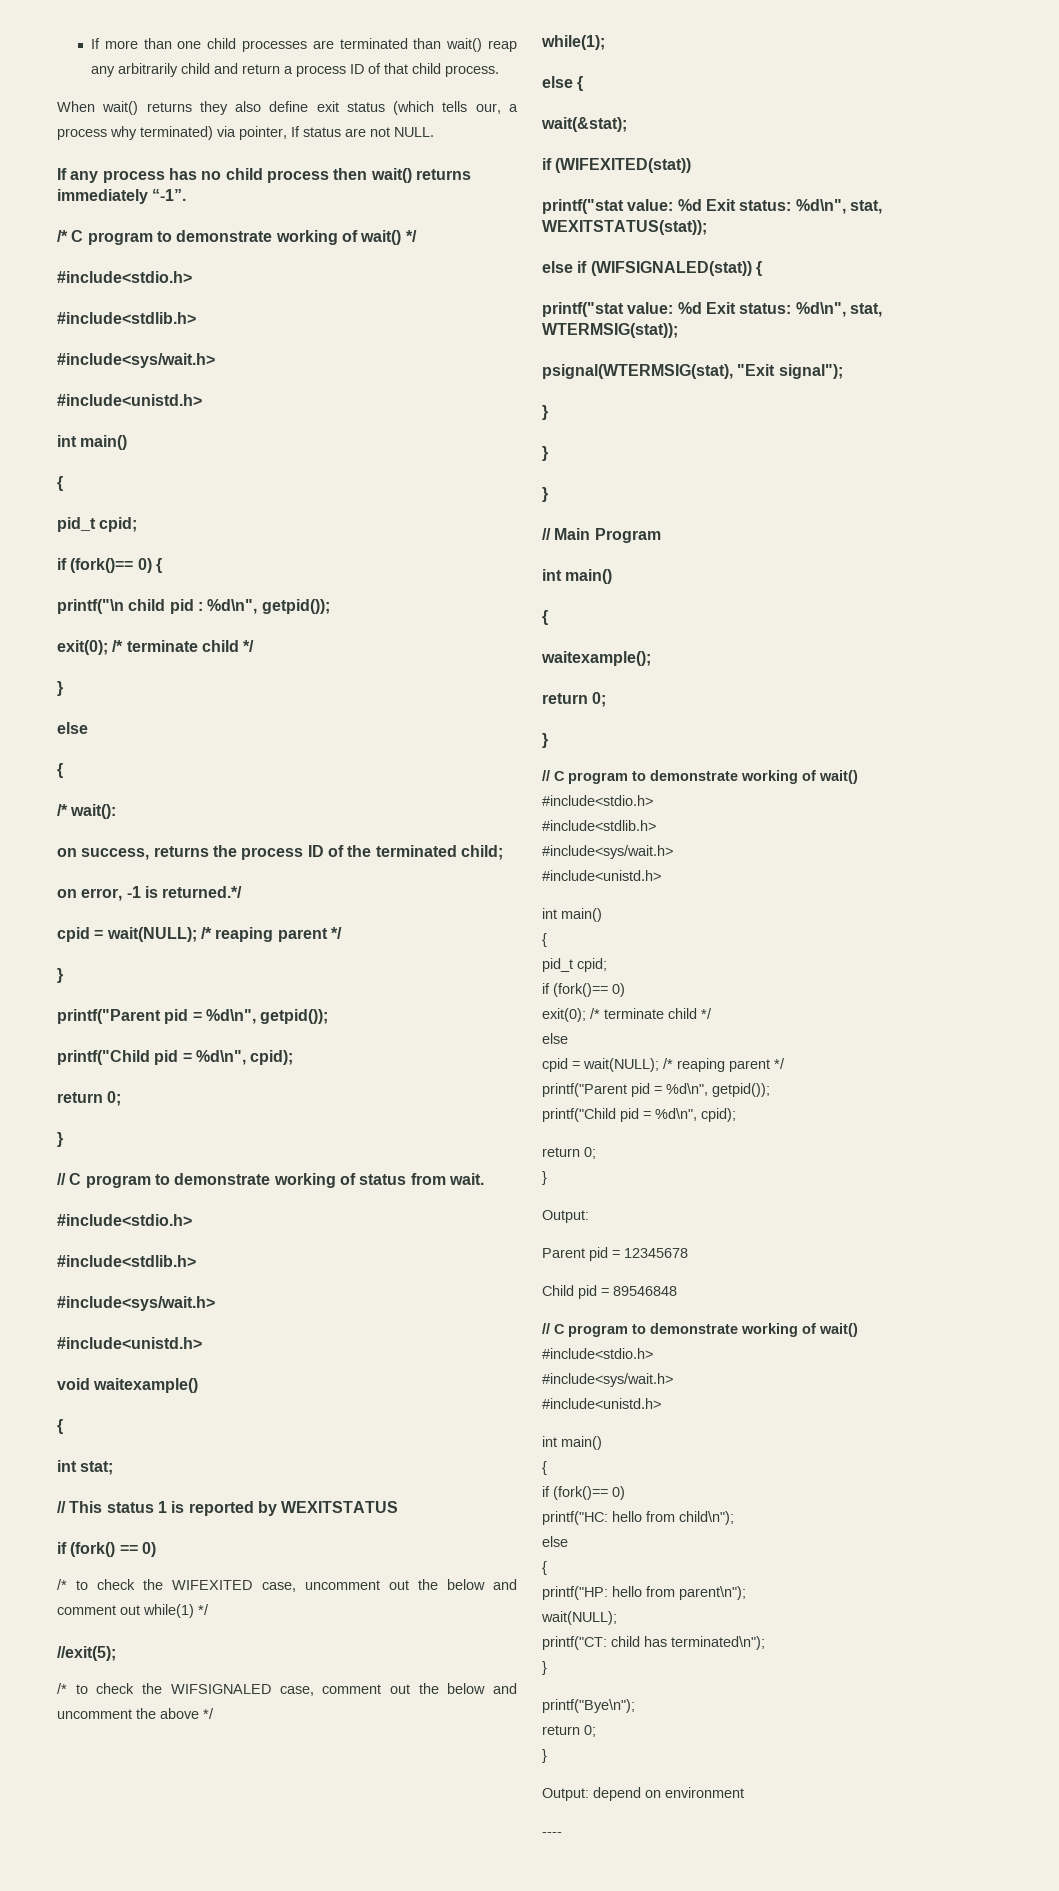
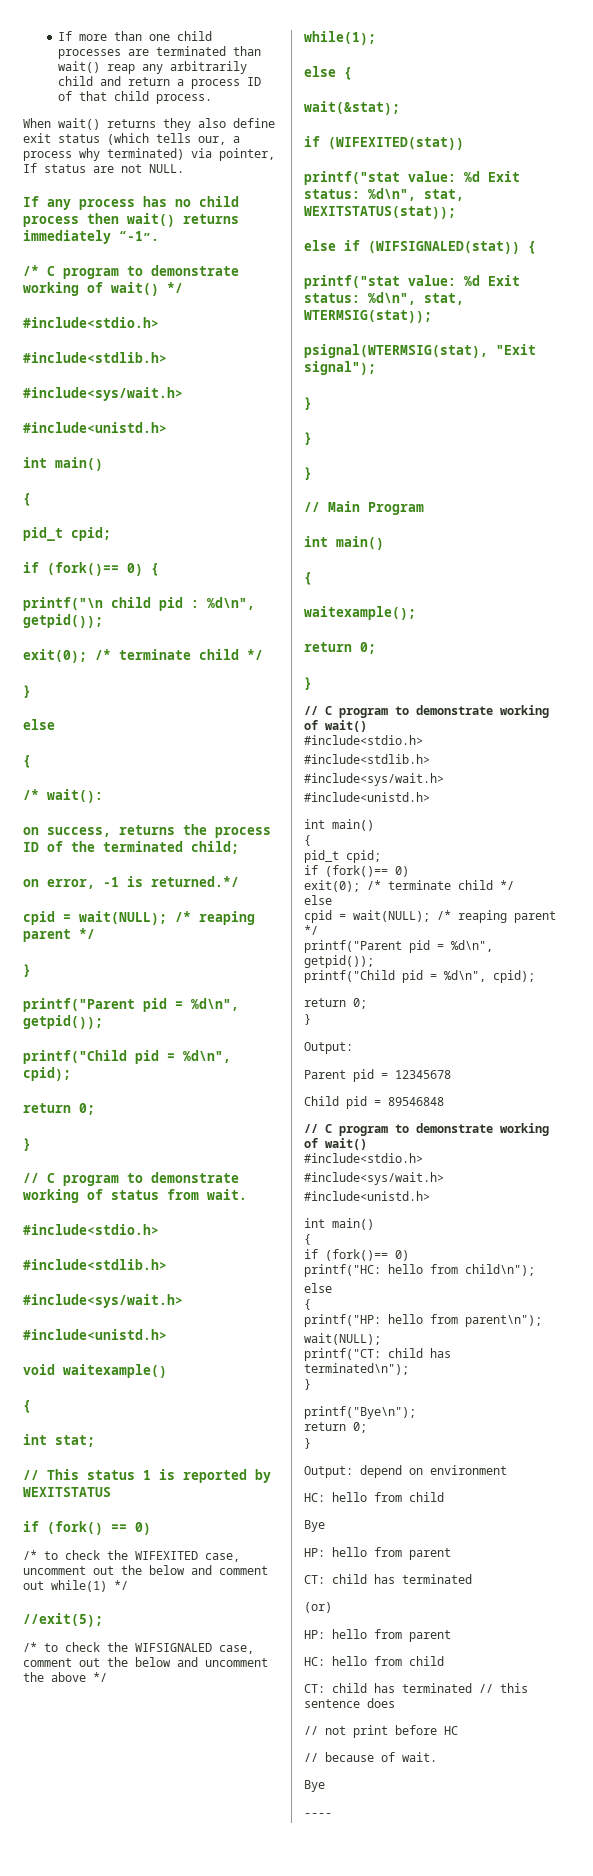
  Output: depend on environment
+ HC: hello from child
+ Bye
+ HP: hello from parent
+ CT: child has terminated
+ (or)
+ HP: hello from parent
+ HC: hello from child
+ CT: child has terminated // this sentence does
+ // not print before HC
+ // because of wait.
+ Bye

